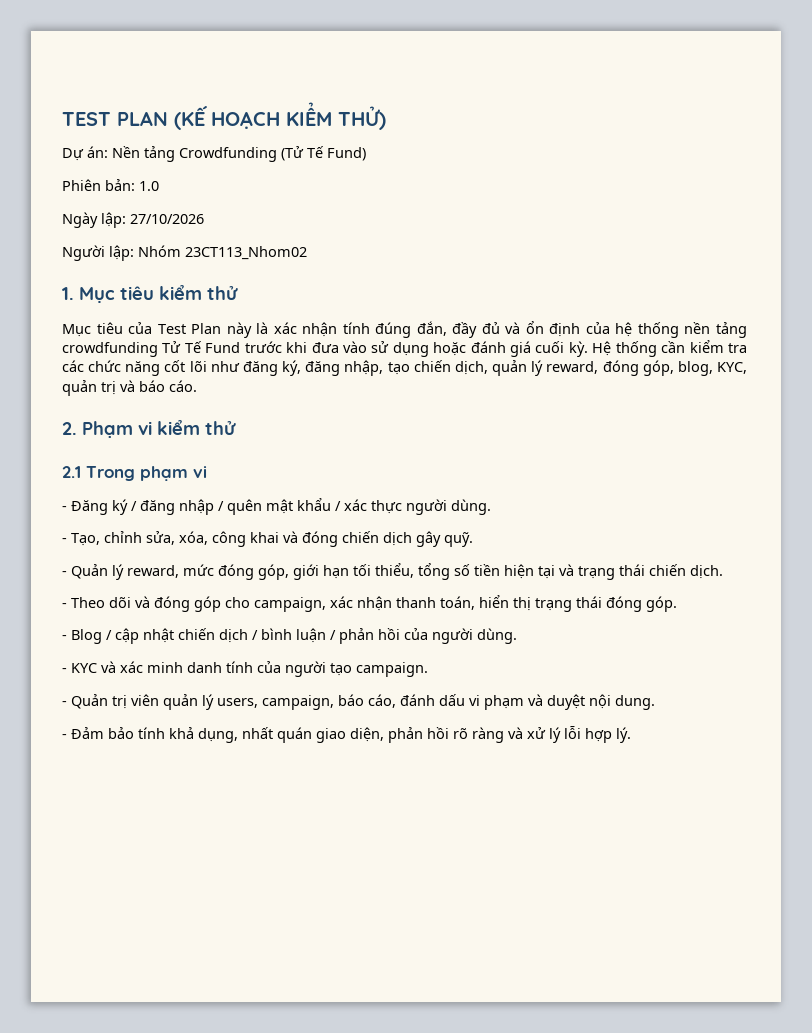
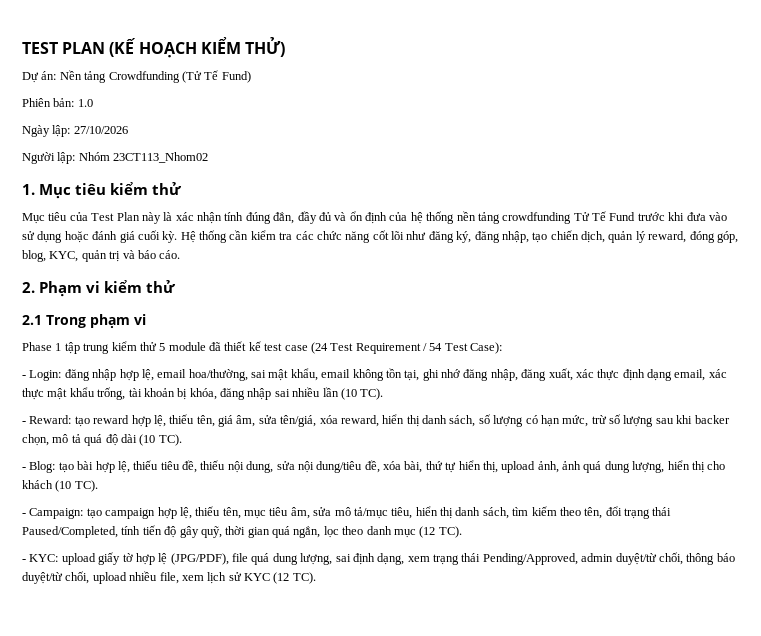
- - Đăng ký / đăng nhập / quên mật khẩu / xác thực người dùng.
- - Tạo, chỉnh sửa, xóa, công khai và đóng chiến dịch gây quỹ.
- - Quản lý reward, mức đóng góp, giới hạn tối thiểu, tổng số tiền hiện tại và trạng thái chiến dịch.
- - Theo dõi và đóng góp cho campaign, xác nhận thanh toán, hiển thị trạng thái đóng góp.
- - Blog / cập nhật chiến dịch / bình luận / phản hồi của người dùng.
- - KYC và xác minh danh tính của người tạo campaign.
- - Quản trị viên quản lý users, campaign, báo cáo, đánh dấu vi phạm và duyệt nội dung.
- - Đảm bảo tính khả dụng, nhất quán giao diện, phản hồi rõ ràng và xử lý lỗi hợp lý.
+ Phase 1 tập trung kiểm thử 5 module đã thiết kế test case (24 Test Requirement / 54 Test Case):
+ - Login: đăng nhập hợp lệ, email hoa/thường, sai mật khẩu, email không tồn tại, ghi nhớ đăng nhập, đăng xuất, xác thực định dạng email, xác thực mật khẩu trống, tài khoản bị khóa, đăng nhập sai nhiều lần (10 TC).
+ - Reward: tạo reward hợp lệ, thiếu tên, giá âm, sửa tên/giá, xóa reward, hiển thị danh sách, số lượng có hạn mức, trừ số lượng sau khi backer chọn, mô tả quá độ dài (10 TC).
+ - Blog: tạo bài hợp lệ, thiếu tiêu đề, thiếu nội dung, sửa nội dung/tiêu đề, xóa bài, thứ tự hiển thị, upload ảnh, ảnh quá dung lượng, hiển thị cho khách (10 TC).
+ - Campaign: tạo campaign hợp lệ, thiếu tên, mục tiêu âm, sửa mô tả/mục tiêu, hiển thị danh sách, tìm kiếm theo tên, đổi trạng thái Paused/Completed, tính tiến độ gây quỹ, thời gian quá ngắn, lọc theo danh mục (12 TC).
+ - KYC: upload giấy tờ hợp lệ (JPG/PDF), file quá dung lượng, sai định dạng, xem trạng thái Pending/Approved, admin duyệt/từ chối, thông báo duyệt/từ chối, upload nhiều file, xem lịch sử KYC (12 TC).

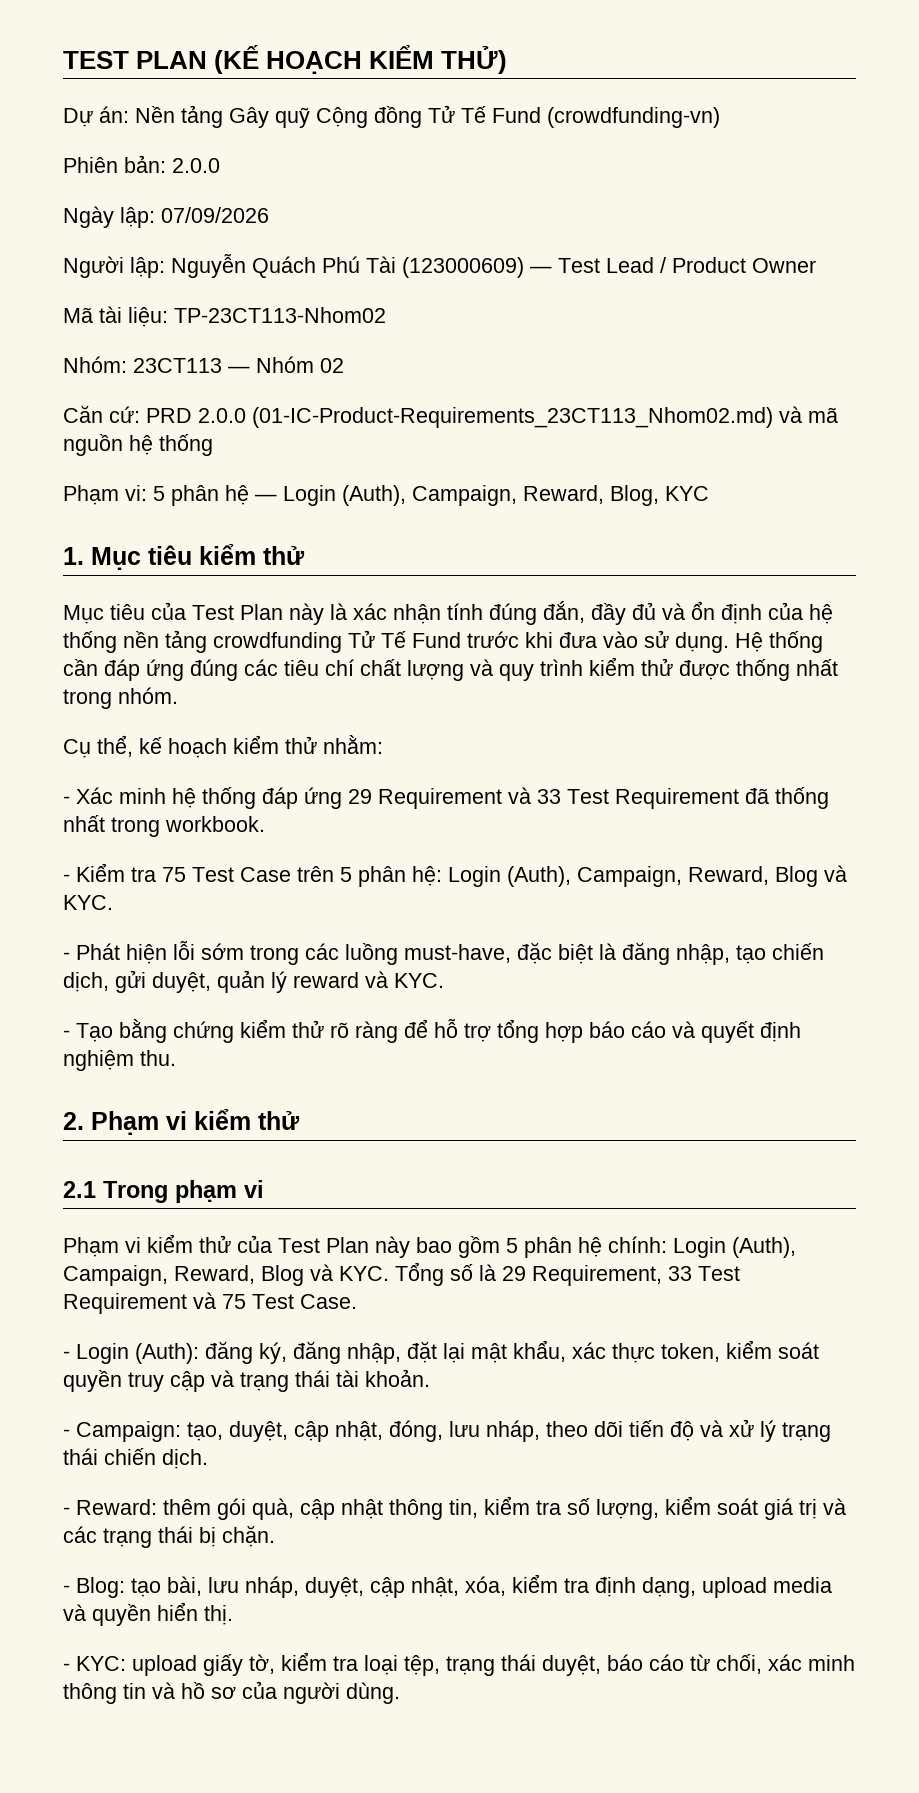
- Dự án: Nền tảng Crowdfunding (Tử Tế Fund)
+ Dự án: Nền tảng Gây quỹ Cộng đồng Tử Tế Fund (crowdfunding-vn)
- Phiên bản: 1.0
+ Phiên bản: 2.0.0
- Ngày lập: 27/10/2026
+ Ngày lập: 07/09/2026
- Người lập: Nhóm 23CT113_Nhom02
+ Người lập: Nguyễn Quách Phú Tài (123000609) — Test Lead / Product Owner
+ Mã tài liệu: TP-23CT113-Nhom02
+ Nhóm: 23CT113 — Nhóm 02
+ Căn cứ: PRD 2.0.0 (01-IC-Product-Requirements_23CT113_Nhom02.md) và mã nguồn hệ thống
+ Phạm vi: 5 phân hệ — Login (Auth), Campaign, Reward, Blog, KYC
- Mục tiêu của Test Plan này là xác nhận tính đúng đắn, đầy đủ và ổn định của hệ thống nền tảng crowdfunding Tử Tế Fund trước khi đưa vào sử dụng hoặc đánh giá cuối kỳ. Hệ thống cần kiểm tra các chức năng cốt lõi như đăng ký, đăng nhập, tạo chiến dịch, quản lý reward, đóng góp, blog, KYC, quản trị và báo cáo.
+ Mục tiêu của Test Plan này là xác nhận tính đúng đắn, đầy đủ và ổn định của hệ thống nền tảng crowdfunding Tử Tế Fund trước khi đưa vào sử dụng. Hệ thống cần đáp ứng đúng các tiêu chí chất lượng và quy trình kiểm thử được thống nhất trong nhóm.
+ Cụ thể, kế hoạch kiểm thử nhằm:
+ - Xác minh hệ thống đáp ứng 29 Requirement và 33 Test Requirement đã thống nhất trong workbook.
+ - Kiểm tra 75 Test Case trên 5 phân hệ: Login (Auth), Campaign, Reward, Blog và KYC.
+ - Phát hiện lỗi sớm trong các luồng must-have, đặc biệt là đăng nhập, tạo chiến dịch, gửi duyệt, quản lý reward và KYC.
+ - Tạo bằng chứng kiểm thử rõ ràng để hỗ trợ tổng hợp báo cáo và quyết định nghiệm thu.
- Phase 1 tập trung kiểm thử 5 module đã thiết kế test case (24 Test Requirement / 54 Test Case):
- - Login: đăng nhập hợp lệ, email hoa/thường, sai mật khẩu, email không tồn tại, ghi nhớ đăng nhập, đăng xuất, xác thực định dạng email, xác thực mật khẩu trống, tài khoản bị khóa, đăng nhập sai nhiều lần (10 TC).
- - Reward: tạo reward hợp lệ, thiếu tên, giá âm, sửa tên/giá, xóa reward, hiển thị danh sách, số lượng có hạn mức, trừ số lượng sau khi backer chọn, mô tả quá độ dài (10 TC).
- - Blog: tạo bài hợp lệ, thiếu tiêu đề, thiếu nội dung, sửa nội dung/tiêu đề, xóa bài, thứ tự hiển thị, upload ảnh, ảnh quá dung lượng, hiển thị cho khách (10 TC).
- - Campaign: tạo campaign hợp lệ, thiếu tên, mục tiêu âm, sửa mô tả/mục tiêu, hiển thị danh sách, tìm kiếm theo tên, đổi trạng thái Paused/Completed, tính tiến độ gây quỹ, thời gian quá ngắn, lọc theo danh mục (12 TC).
- - KYC: upload giấy tờ hợp lệ (JPG/PDF), file quá dung lượng, sai định dạng, xem trạng thái Pending/Approved, admin duyệt/từ chối, thông báo duyệt/từ chối, upload nhiều file, xem lịch sử KYC (12 TC).
+ Phạm vi kiểm thử của Test Plan này bao gồm 5 phân hệ chính: Login (Auth), Campaign, Reward, Blog và KYC. Tổng số là 29 Requirement, 33 Test Requirement và 75 Test Case.
+ - Login (Auth): đăng ký, đăng nhập, đặt lại mật khẩu, xác thực token, kiểm soát quyền truy cập và trạng thái tài khoản.
+ - Campaign: tạo, duyệt, cập nhật, đóng, lưu nháp, theo dõi tiến độ và xử lý trạng thái chiến dịch.
+ - Reward: thêm gói quà, cập nhật thông tin, kiểm tra số lượng, kiểm soát giá trị và các trạng thái bị chặn.
+ - Blog: tạo bài, lưu nháp, duyệt, cập nhật, xóa, kiểm tra định dạng, upload media và quyền hiển thị.
+ - KYC: upload giấy tờ, kiểm tra loại tệp, trạng thái duyệt, báo cáo từ chối, xác minh thông tin và hồ sơ của người dùng.

